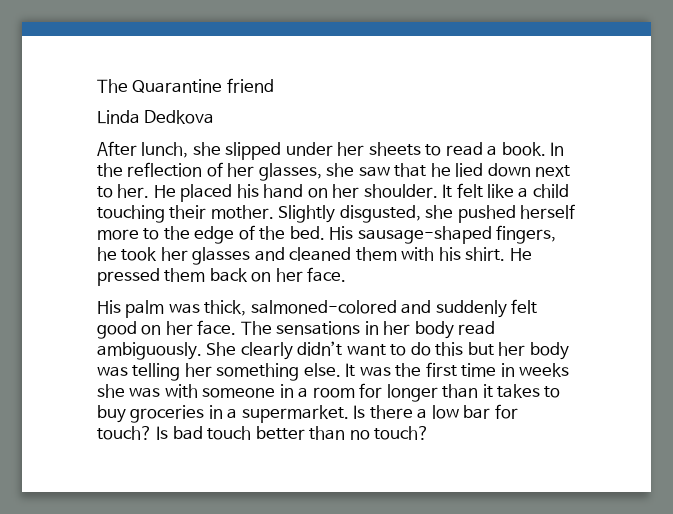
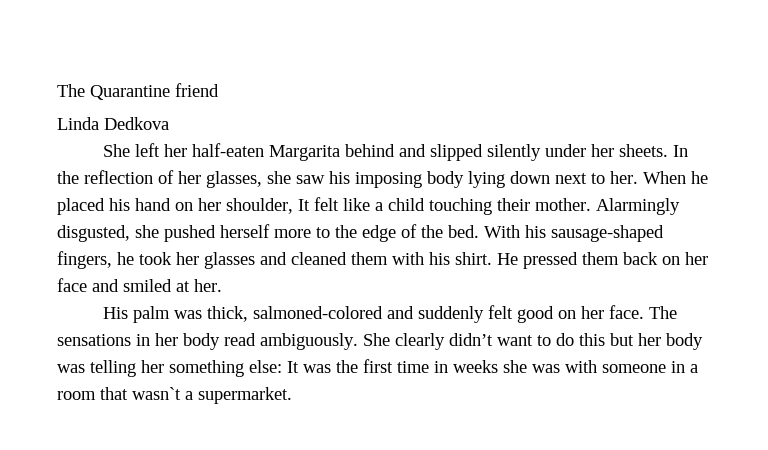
- After lunch, she slipped under her sheets to read a book.
+ She left her half-eaten Margarita behind and slipped silently under her sheets.
- In the reflection of her glasses, she saw that he lied down next to her.
+ In the reflection of her glasses, she saw his imposing body lying down next to her.
- He placed his hand on her shoulder. It felt like a child touching their mother.
+ When he placed his hand on her shoulder, It felt like a child touching their mother.
- Slightly disgusted, she pushed herself more to the edge of the bed.
+ Alarmingly disgusted, she pushed herself more to the edge of the bed.
- His sausage-shaped fingers, he took her glasses and cleaned them with his shirt.
+ With his sausage-shaped fingers, he took her glasses and cleaned them with his shirt.
- He pressed them back on her face.
+ He pressed them back on her face and smiled at her.
- She clearly didn’t want to do this but her body was telling her something else. It was the first time in weeks she was with someone in a room for longer than it takes to buy groceries in a supermarket. Is there a low bar for touch? Is bad touch better than no touch?
+ She clearly didn’t want to do this but her body was telling her something else: It was the first time in weeks she was with someone in a room that wasn`t a supermarket.

